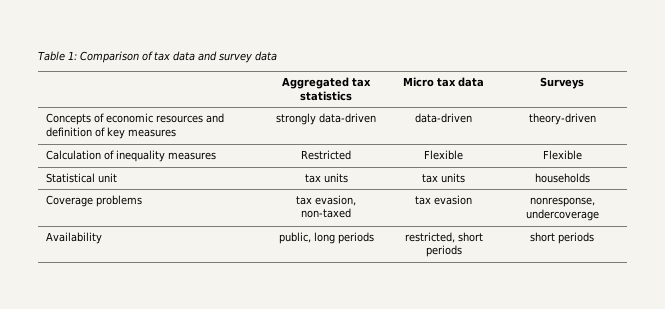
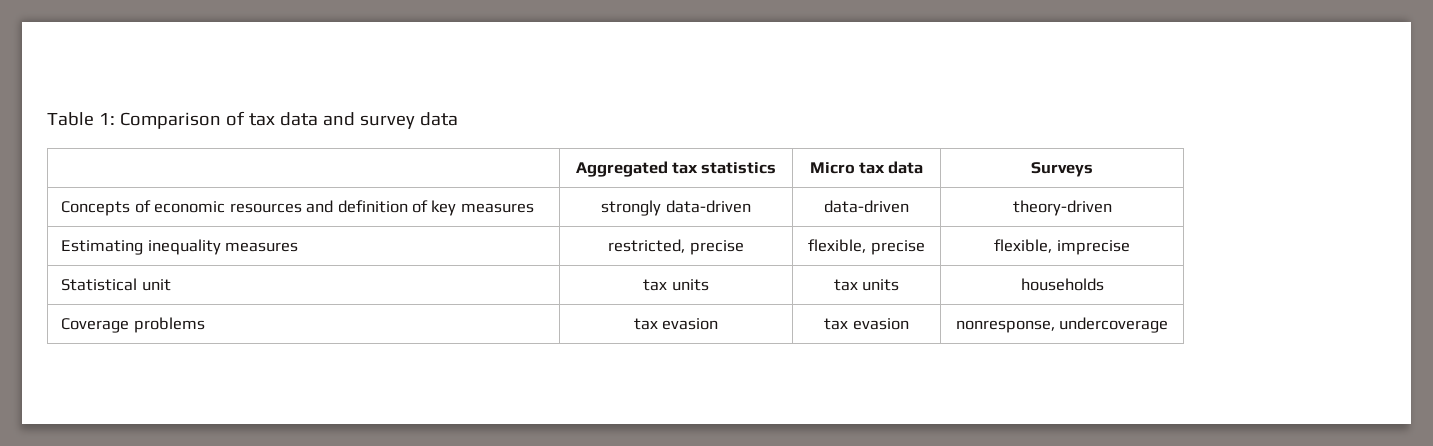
- Calculation of inequality measures | Restricted | Flexible | Flexible
+ Estimating inequality measures | restricted, precise | flexible, precise | flexible, imprecise
- Coverage problems | tax evasion, non-taxed | tax evasion | nonresponse, undercoverage
+ Coverage problems | tax evasion | tax evasion | nonresponse, undercoverage
- Availability | public, long periods | restricted, short periods | short periods

